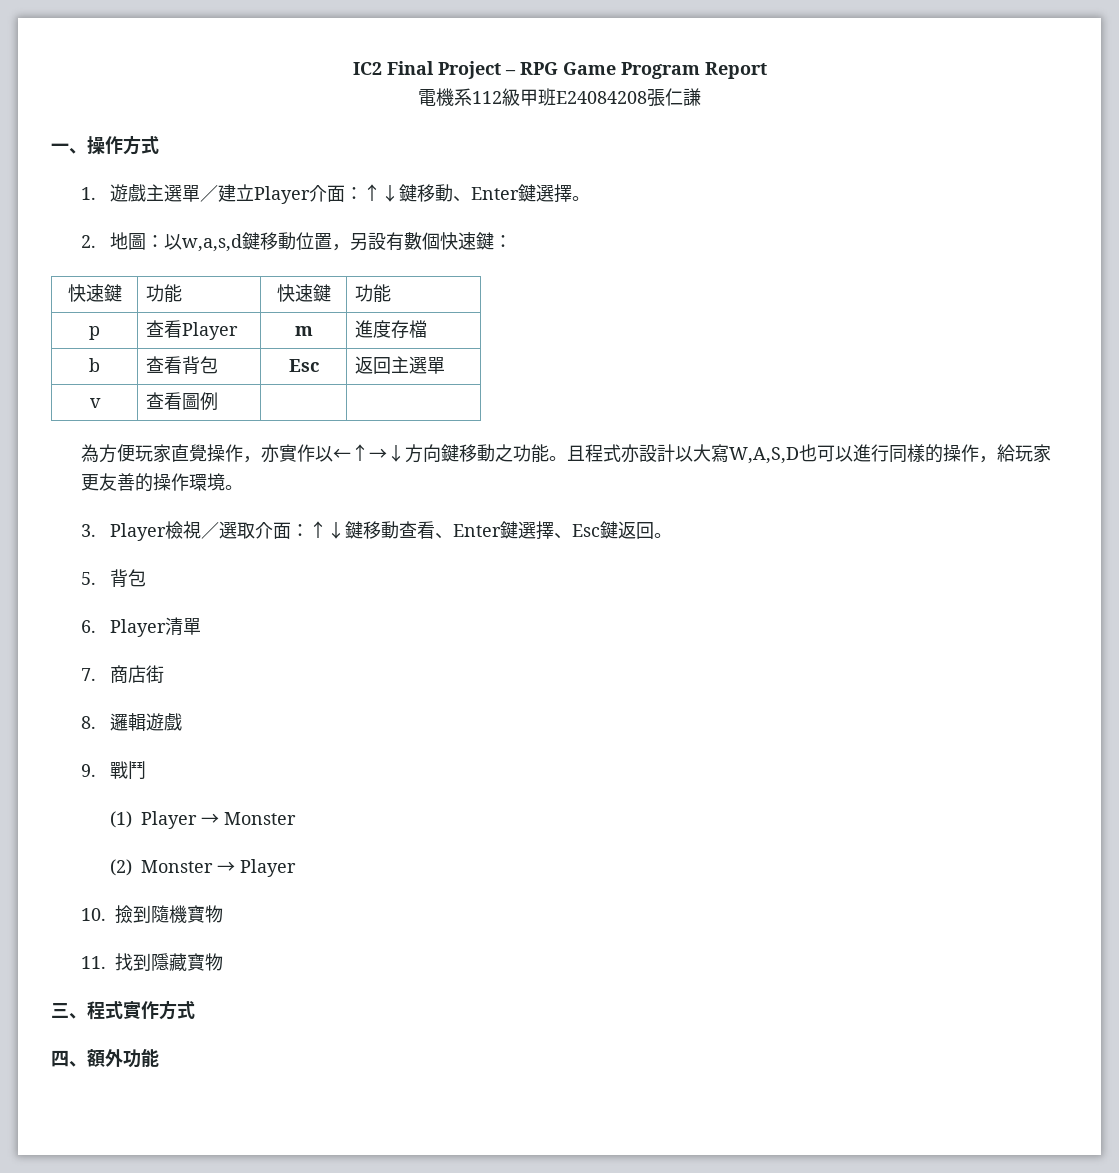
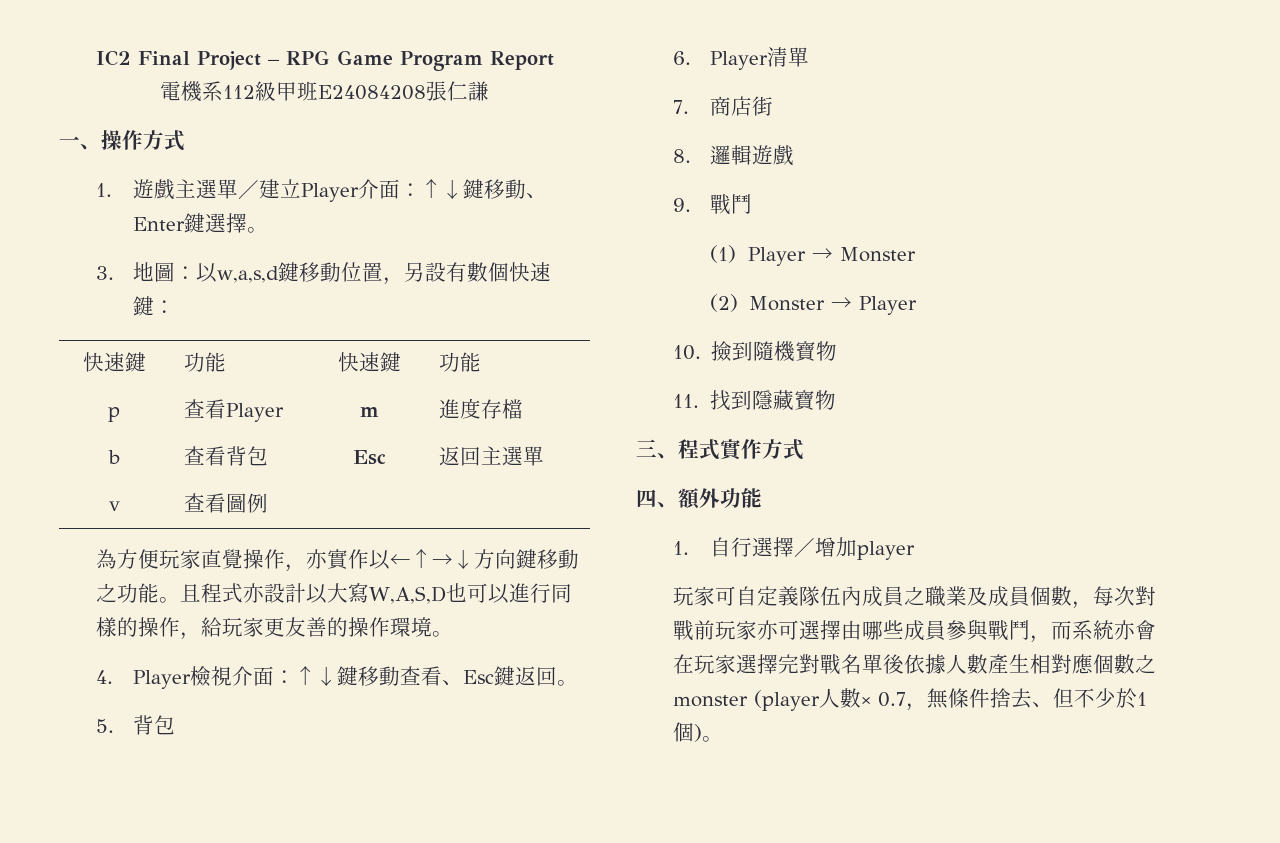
- 2.地圖：以w,a,s,d鍵移動位置，另設有數個快速鍵：
+ 3.地圖：以w,a,s,d鍵移動位置，另設有數個快速鍵：
- 3. Player檢視∕選取介面：↑↓鍵移動查看、Enter鍵選擇、Esc鍵返回。
+ 4. Player檢視介面：↑↓鍵移動查看、Esc鍵返回。
+ 1.自行選擇∕增加player
+ 玩家可自定義隊伍內成員之職業及成員個數，每次對戰前玩家亦可選擇由哪些成員參與戰鬥，而系統亦會在玩家選擇完對戰名單後依據人數產生相對應個數之monster (player人數× 0.7，無條件捨去、但不少於1個)。

